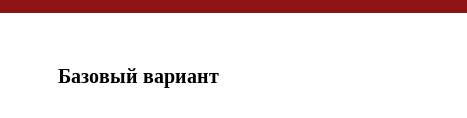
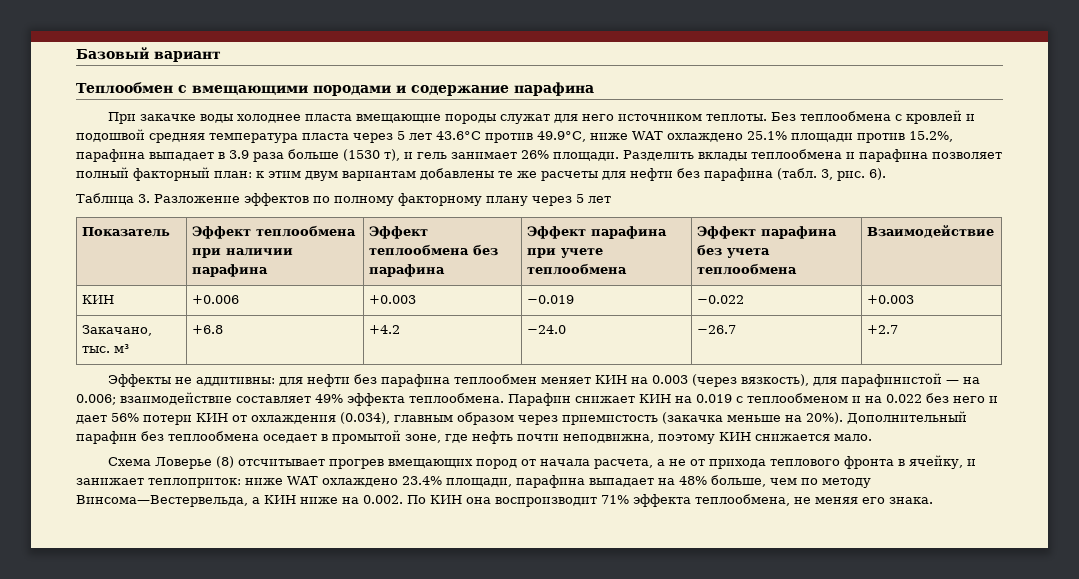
+ Теплообмен с вмещающими породами и содержание парафина
+ При закачке воды холоднее пласта вмещающие породы служат для него источником теплоты. Без теплообмена с кровлей и подошвой средняя температура пласта через 5 лет 43.6°C против 49.9°C, ниже WAT охлаждено 25.1% площади против 15.2%, парафина выпадает в 3.9 раза больше (1530 т), и гель занимает 26% площади. Разделить вклады теплообмена и парафина позволяет полный факторный план: к этим двум вариантам добавлены те же расчеты для нефти без парафина (табл. 3, рис. 6).
+ Таблица 3. Разложение эффектов по полному факторному плану через 5 лет
+ Показатель | Эффект теплообмена при наличии парафина | Эффект теплообмена без парафина | Эффект парафина при учете теплообмена | Эффект парафина без учета теплообмена | Взаимодействие
+ КИН | +0.006 | +0.003 | −0.019 | −0.022 | +0.003
+ Закачано, тыс. м³ | +6.8 | +4.2 | −24.0 | −26.7 | +2.7
+ Эффекты не аддитивны: для нефти без парафина теплообмен меняет КИН на 0.003 (через вязкость), для парафинистой — на 0.006; взаимодействие составляет 49% эффекта теплообмена. Парафин снижает КИН на 0.019 с теплообменом и на 0.022 без него и дает 56% потери КИН от охлаждения (0.034), главным образом через приемистость (закачка меньше на 20%). Дополнительный парафин без теплообмена оседает в промытой зоне, где нефть почти неподвижна, поэтому КИН снижается мало.
+ Схема Ловерье (8) отсчитывает прогрев вмещающих пород от начала расчета, а не от прихода теплового фронта в ячейку, и занижает теплоприток: ниже WAT охлаждено 23.4% площади, парафина выпадает на 48% больше, чем по методу Винсома—Вестервельда, а КИН ниже на 0.002. По КИН она воспроизводит 71% эффекта теплообмена, не меняя его знака.

